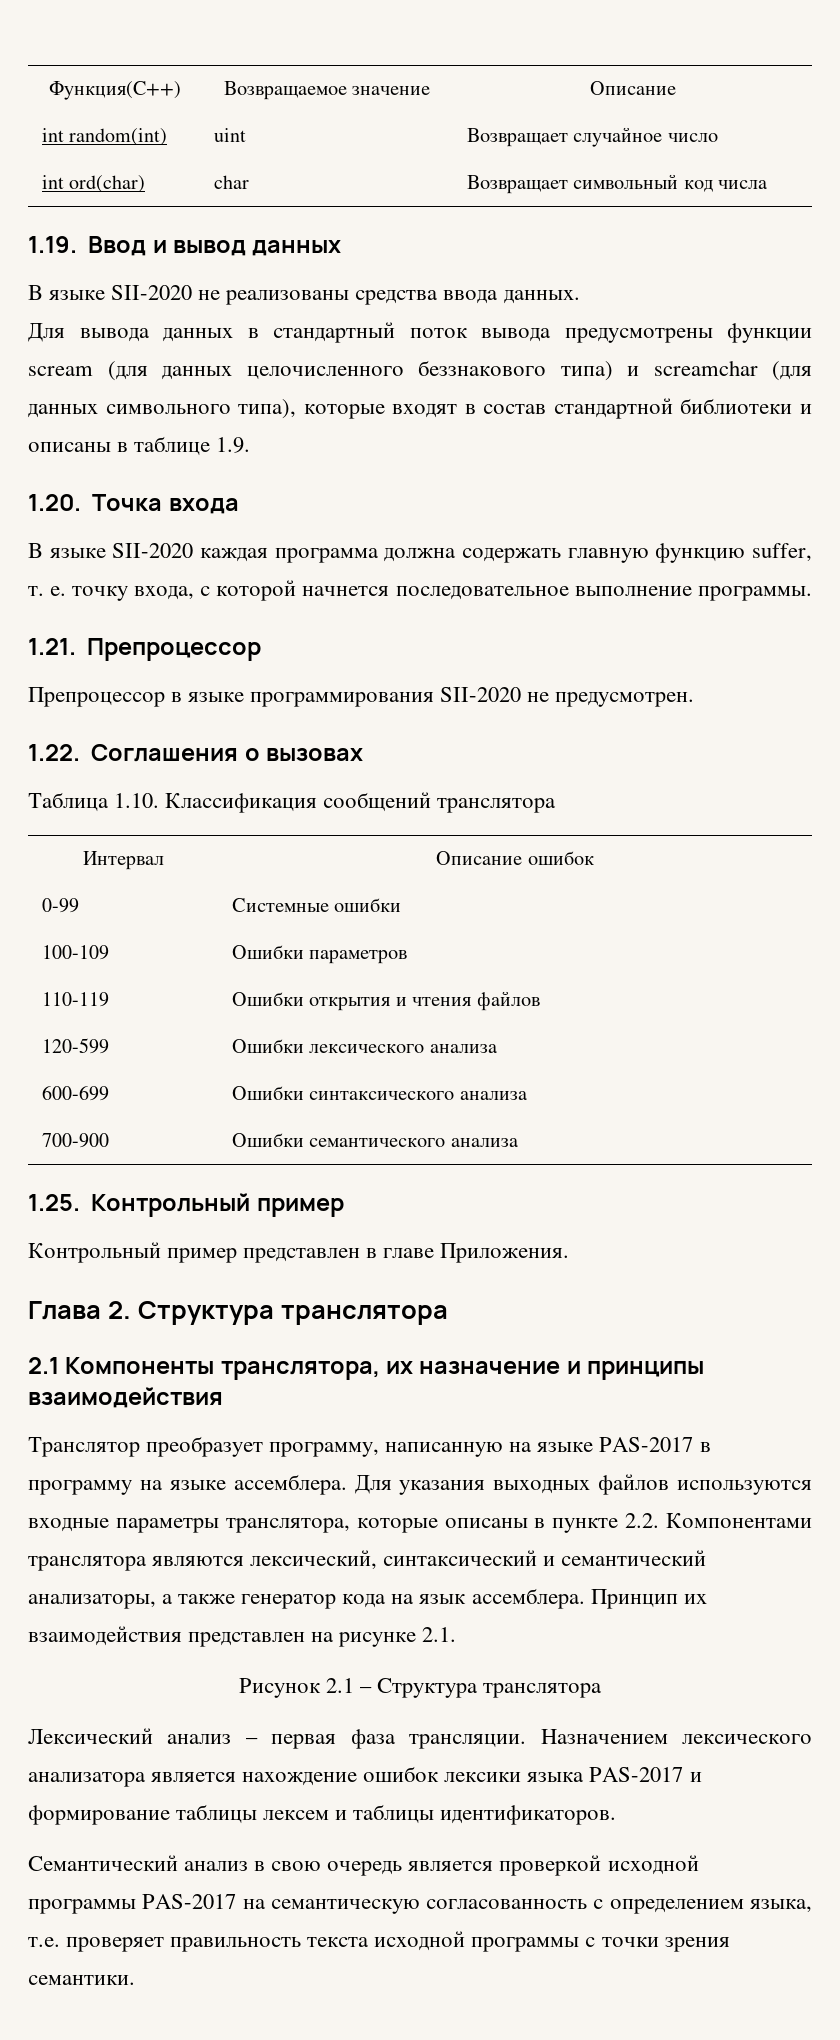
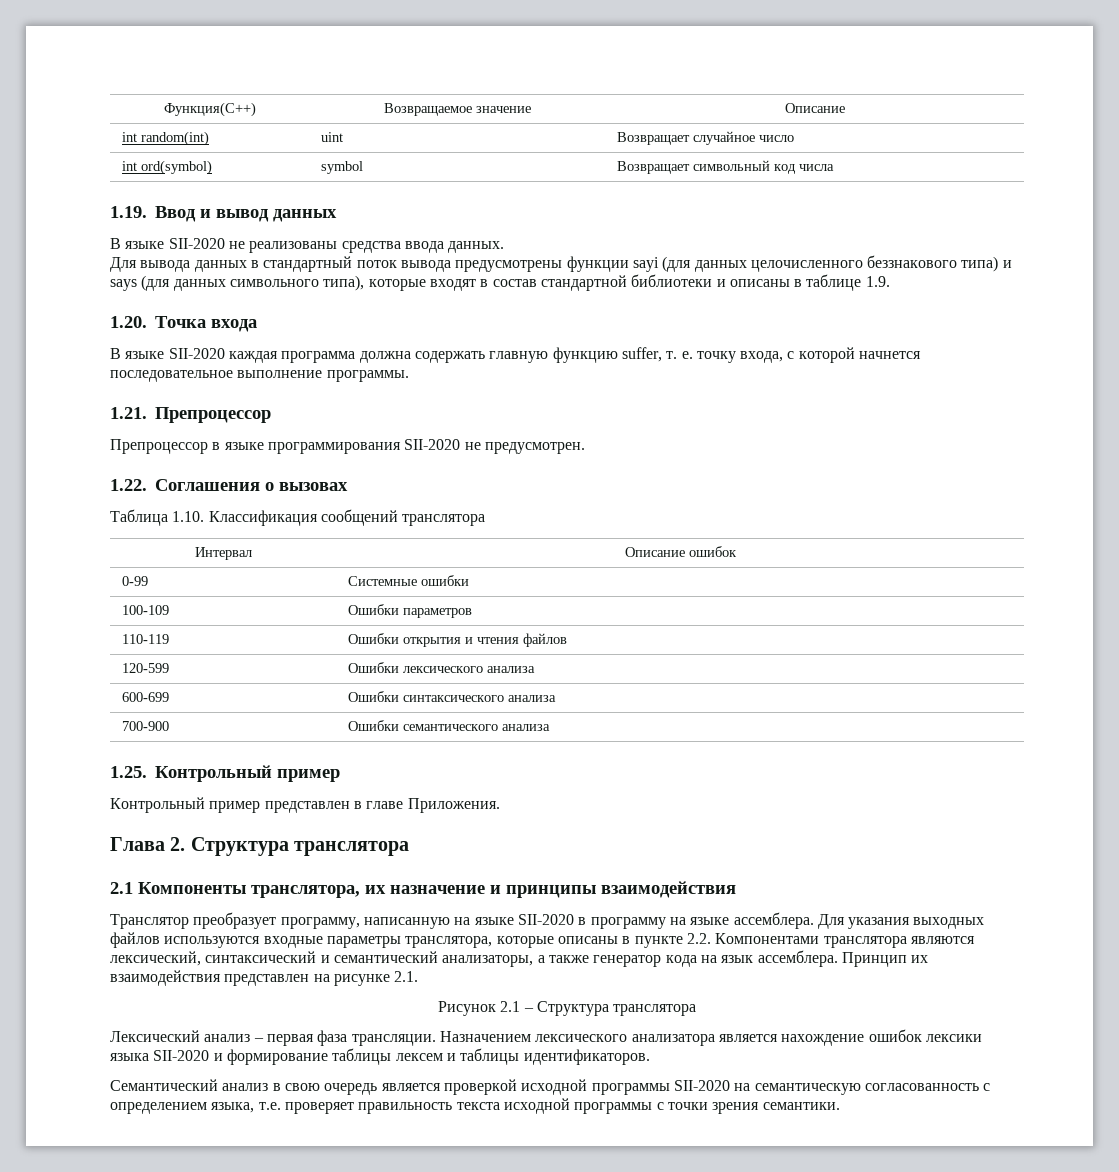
- int ord(char) | char | Возвращает символьный код числа
+ int ord(symbol) | symbol | Возвращает символьный код числа
- Для вывода данных в стандартный поток вывода предусмотрены функции scream (для данных целочисленного беззнакового типа) и screamchar (для данных символьного типа), которые входят в состав стандартной библиотеки и описаны в таблице 1.9.
+ Для вывода данных в стандартный поток вывода предусмотрены функции sayi (для данных целочисленного беззнакового типа) и says (для данных символьного типа), которые входят в состав стандартной библиотеки и описаны в таблице 1.9.
- Транслятор преобразует программу, написанную на языке PAS-2017 в программу на языке ассемблера.
+ Транслятор преобразует программу, написанную на языке SII-2020 в программу на языке ассемблера.
- Назначением лексического анализатора является нахождение ошибок лексики языка PAS-2017 и формирование таблицы лексем и таблицы идентификаторов.
+ Назначением лексического анализатора является нахождение ошибок лексики языка SII-2020 и формирование таблицы лексем и таблицы идентификаторов.
- Семантический анализ в свою очередь является проверкой исходной программы PAS-2017 на семантическую согласованность с определением языка, т.е. проверяет правильность текста исходной программы с точки зрения семантики.
+ Семантический анализ в свою очередь является проверкой исходной программы SII-2020 на семантическую согласованность с определением языка, т.е. проверяет правильность текста исходной программы с точки зрения семантики.

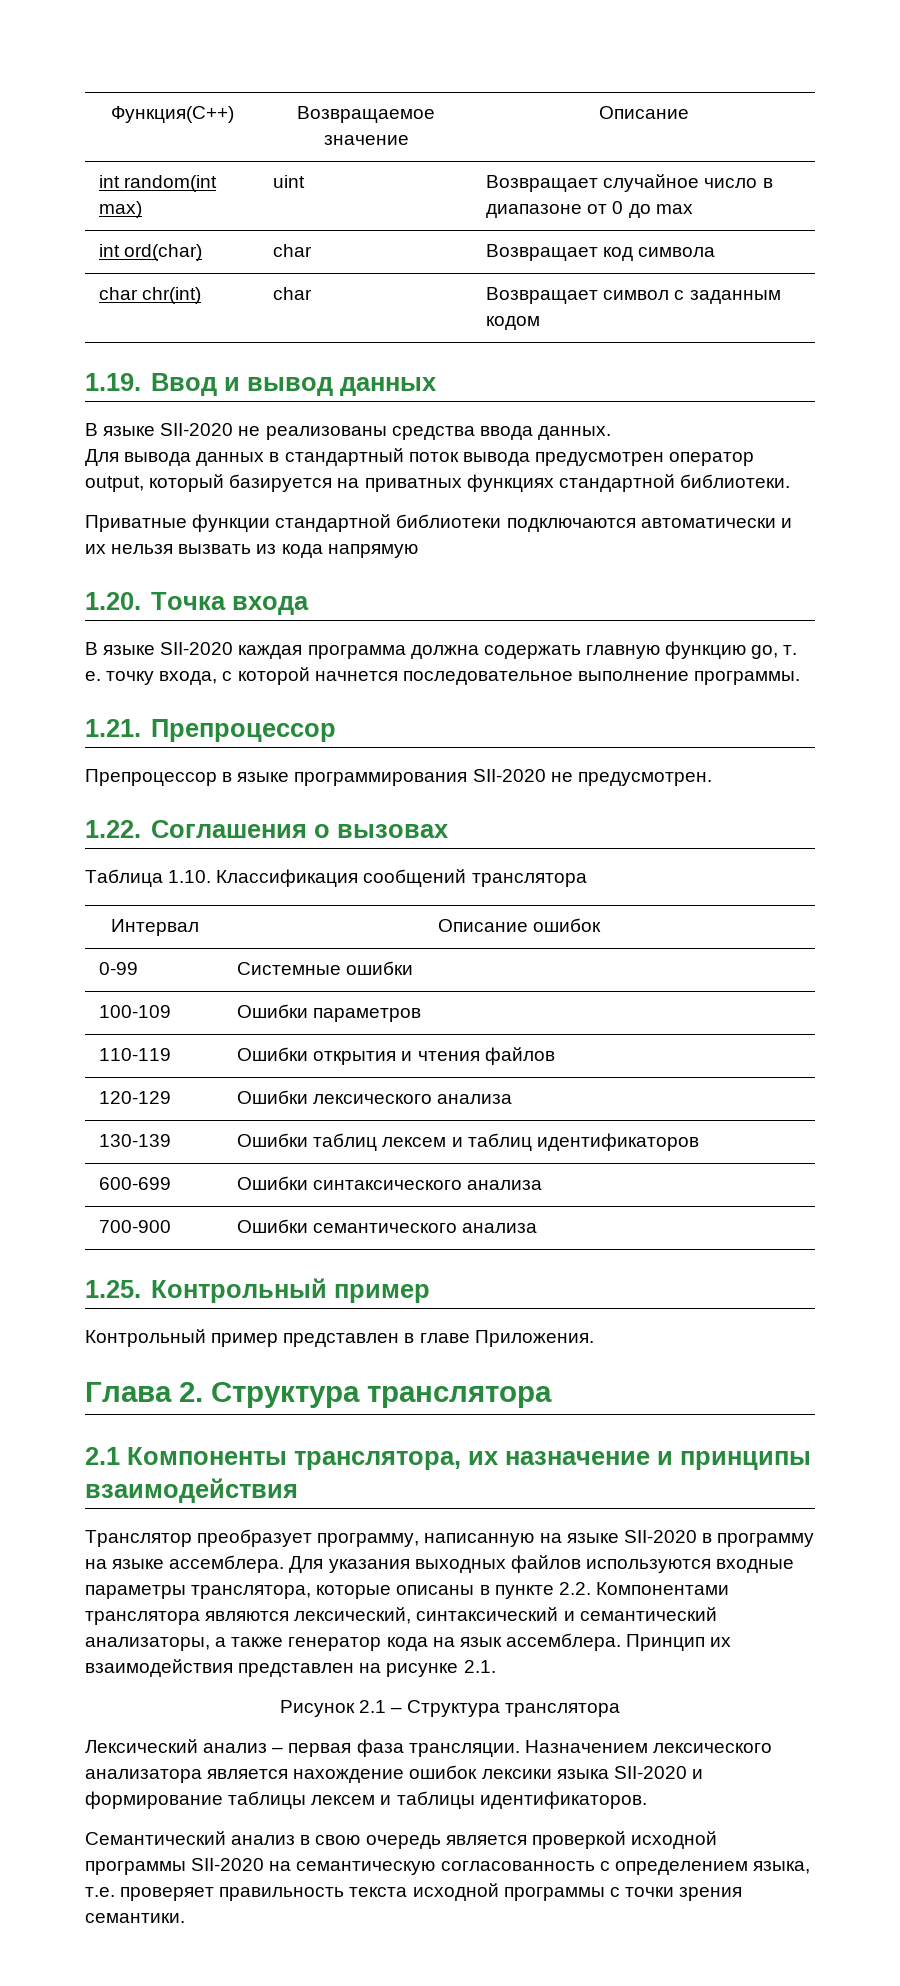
- int random(int) | uint | Возвращает случайное число
- int ord(symbol) | symbol | Возвращает символьный код числа
+ int random(int max) | uint | Возвращает случайное число в диапазоне от 0 до max
+ int ord(char) | char | Возвращает код символа
+ char chr(int) | char | Возвращает символ с заданным кодом
- Для вывода данных в стандартный поток вывода предусмотрены функции sayi (для данных целочисленного беззнакового типа) и says (для данных символьного типа), которые входят в состав стандартной библиотеки и описаны в таблице 1.9.
+ Для вывода данных в стандартный поток вывода предусмотрен оператор output, который базируется на приватных функциях стандартной библиотеки.
+ Приватные функции стандартной библиотеки подключаются автоматически и их нельзя вызвать из кода напрямую
- В языке SII-2020 каждая программа должна содержать главную функцию suffer, т. е. точку входа, с которой начнется последовательное выполнение программы.
+ В языке SII-2020 каждая программа должна содержать главную функцию go, т. е. точку входа, с которой начнется последовательное выполнение программы.
- 120-599 | Ошибки лексического анализа
+ 120-129 | Ошибки лексического анализа
+ 130-139 | Ошибки таблиц лексем и таблиц идентификаторов

